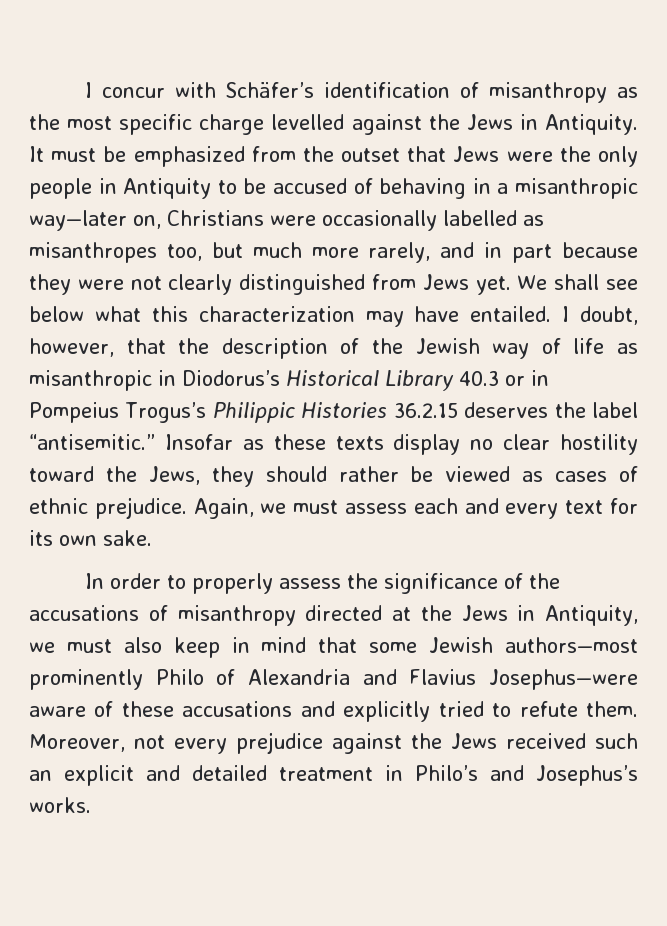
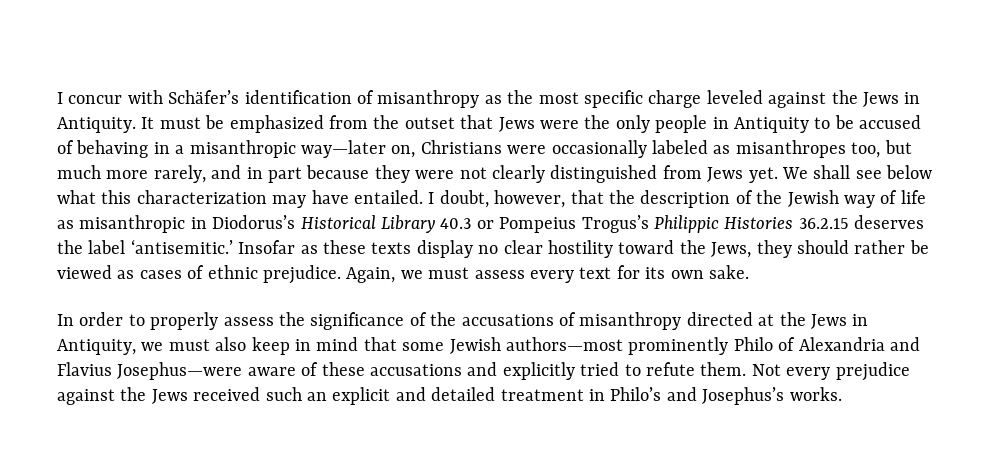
- I concur with Schäfer’s identification of misanthropy as the most specific charge levelled against the Jews in Antiquity.
+ I concur with Schäfer’s identification of misanthropy as the most specific charge leveled against the Jews in Antiquity.
- It must be emphasized from the outset that Jews were the only people in Antiquity to be accused of behaving in a misanthropic way—later on, Christians were occasionally labelled as misanthropes too, but much more rarely, and in part because they were not clearly distinguished from Jews yet.
+ It must be emphasized from the outset that Jews were the only people in Antiquity to be accused of behaving in a misanthropic way—later on, Christians were occasionally labeled as misanthropes too, but much more rarely, and in part because they were not clearly distinguished from Jews yet.
- I doubt, however, that the description of the Jewish way of life as misanthropic in Diodorus’s Historical Library 40.3 or in Pompeius Trogus’s Philippic Histories 36.2.15 deserves the label “antisemitic.”
+ I doubt, however, that the description of the Jewish way of life as misanthropic in Diodorus’s Historical Library 40.3 or Pompeius Trogus’s Philippic Histories 36.2.15 deserves the label ‘antisemitic.’
- Again, we must assess each and every text for its own sake.
+ Again, we must assess every text for its own sake.
- Moreover, not every prejudice against the Jews received such an explicit and detailed treatment in Philo’s and Josephus’s works.
+ Not every prejudice against the Jews received such an explicit and detailed treatment in Philo’s and Josephus’s works.

